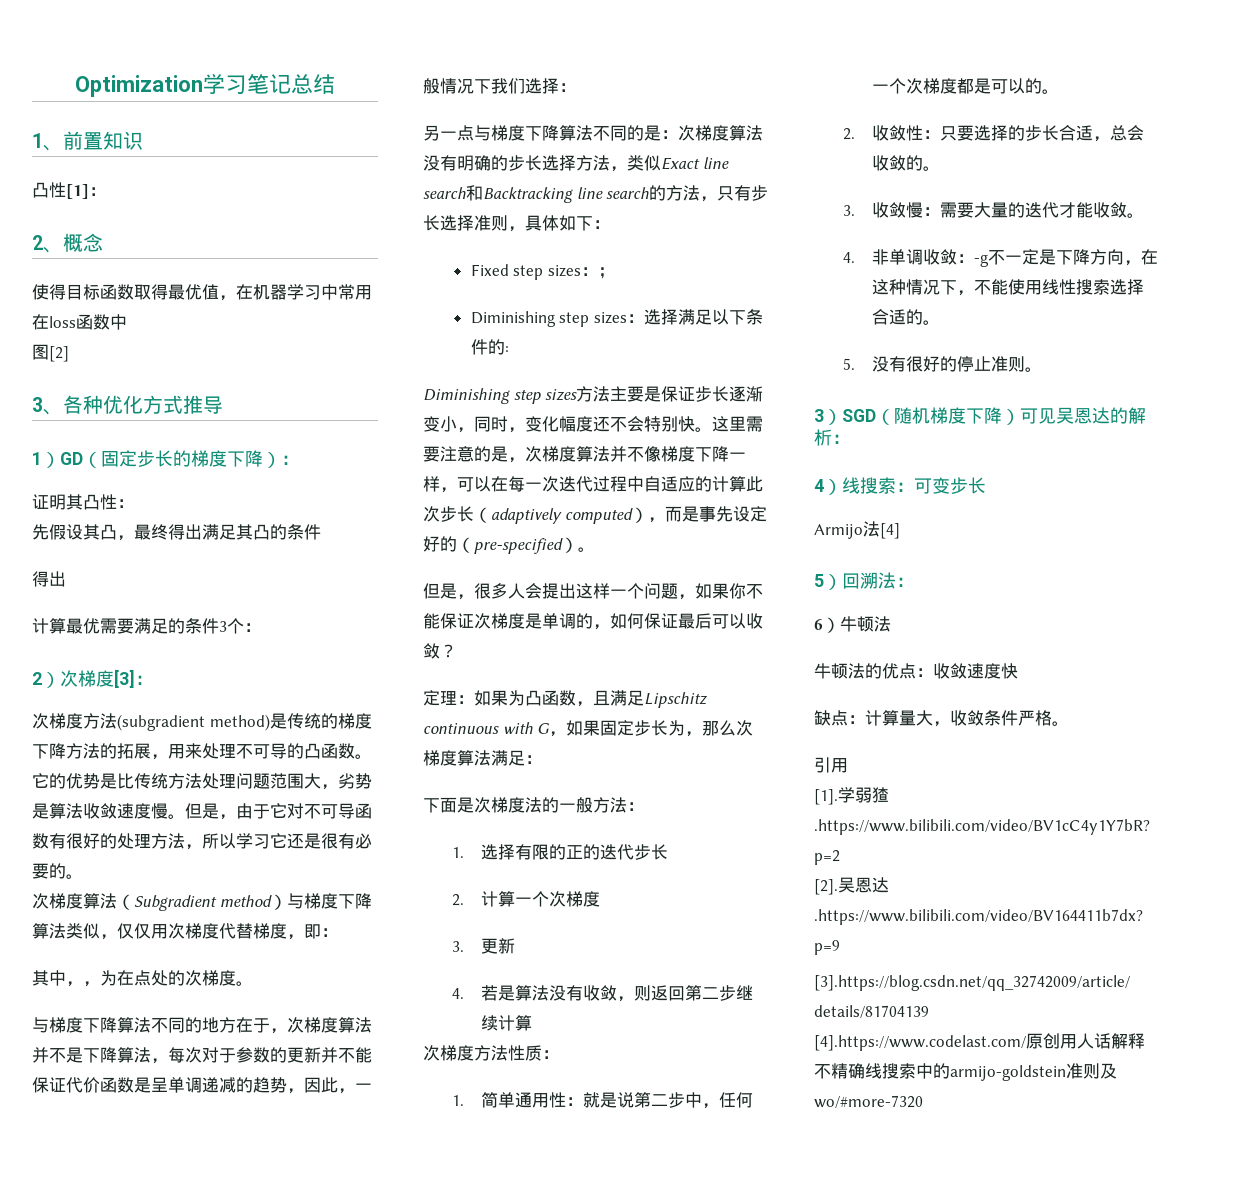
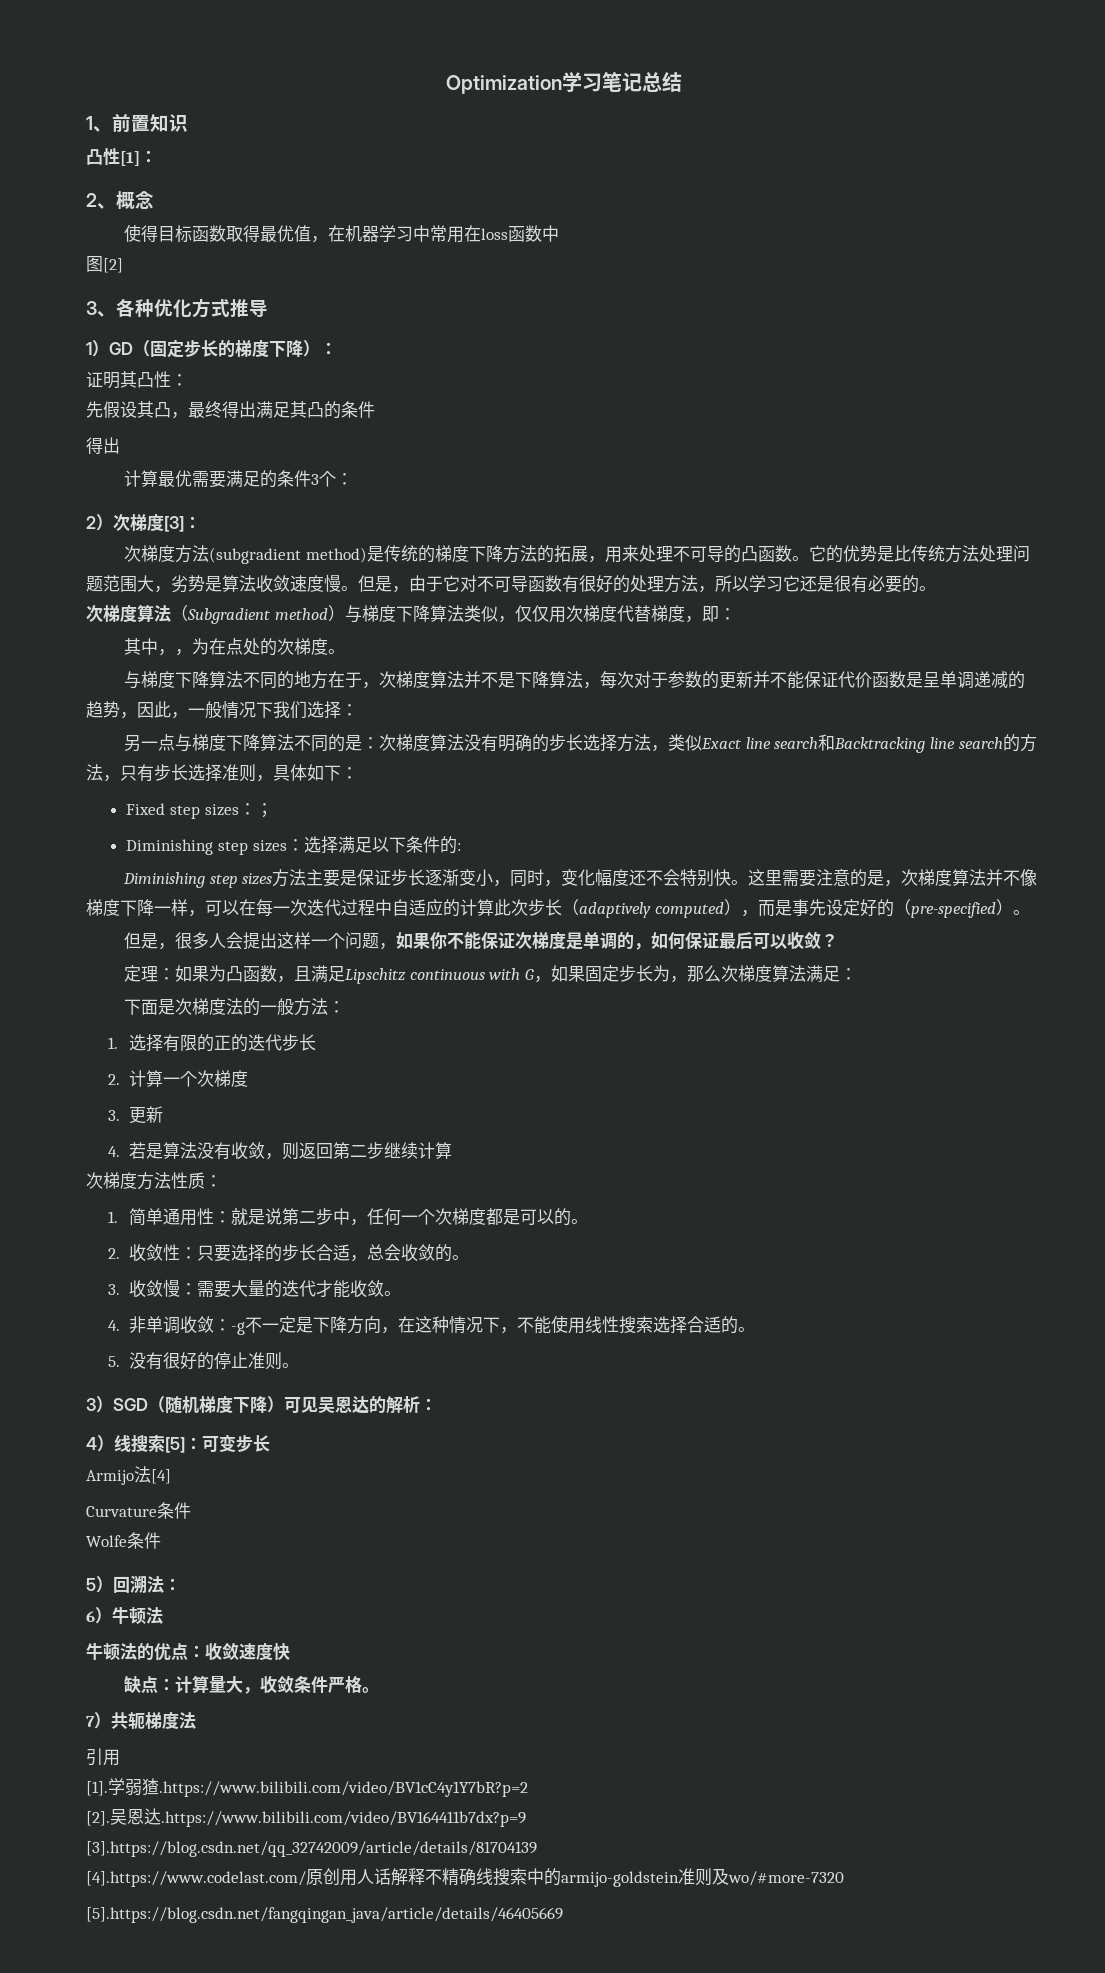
- 4）线搜索：可变步长
+ 4）线搜索[5]：可变步长
+ Curvature条件
+ Wolfe条件
+ 7）共轭梯度法
+ [5].https://blog.csdn.net/fangqingan_java/article/details/46405669

